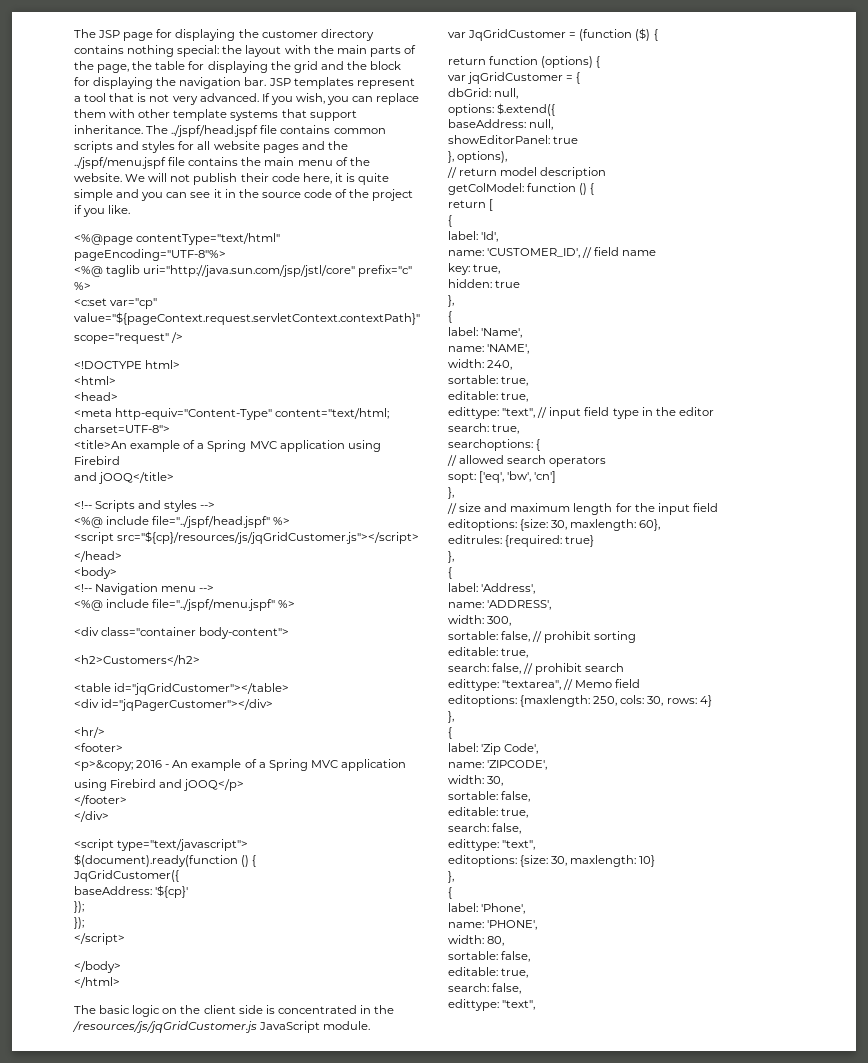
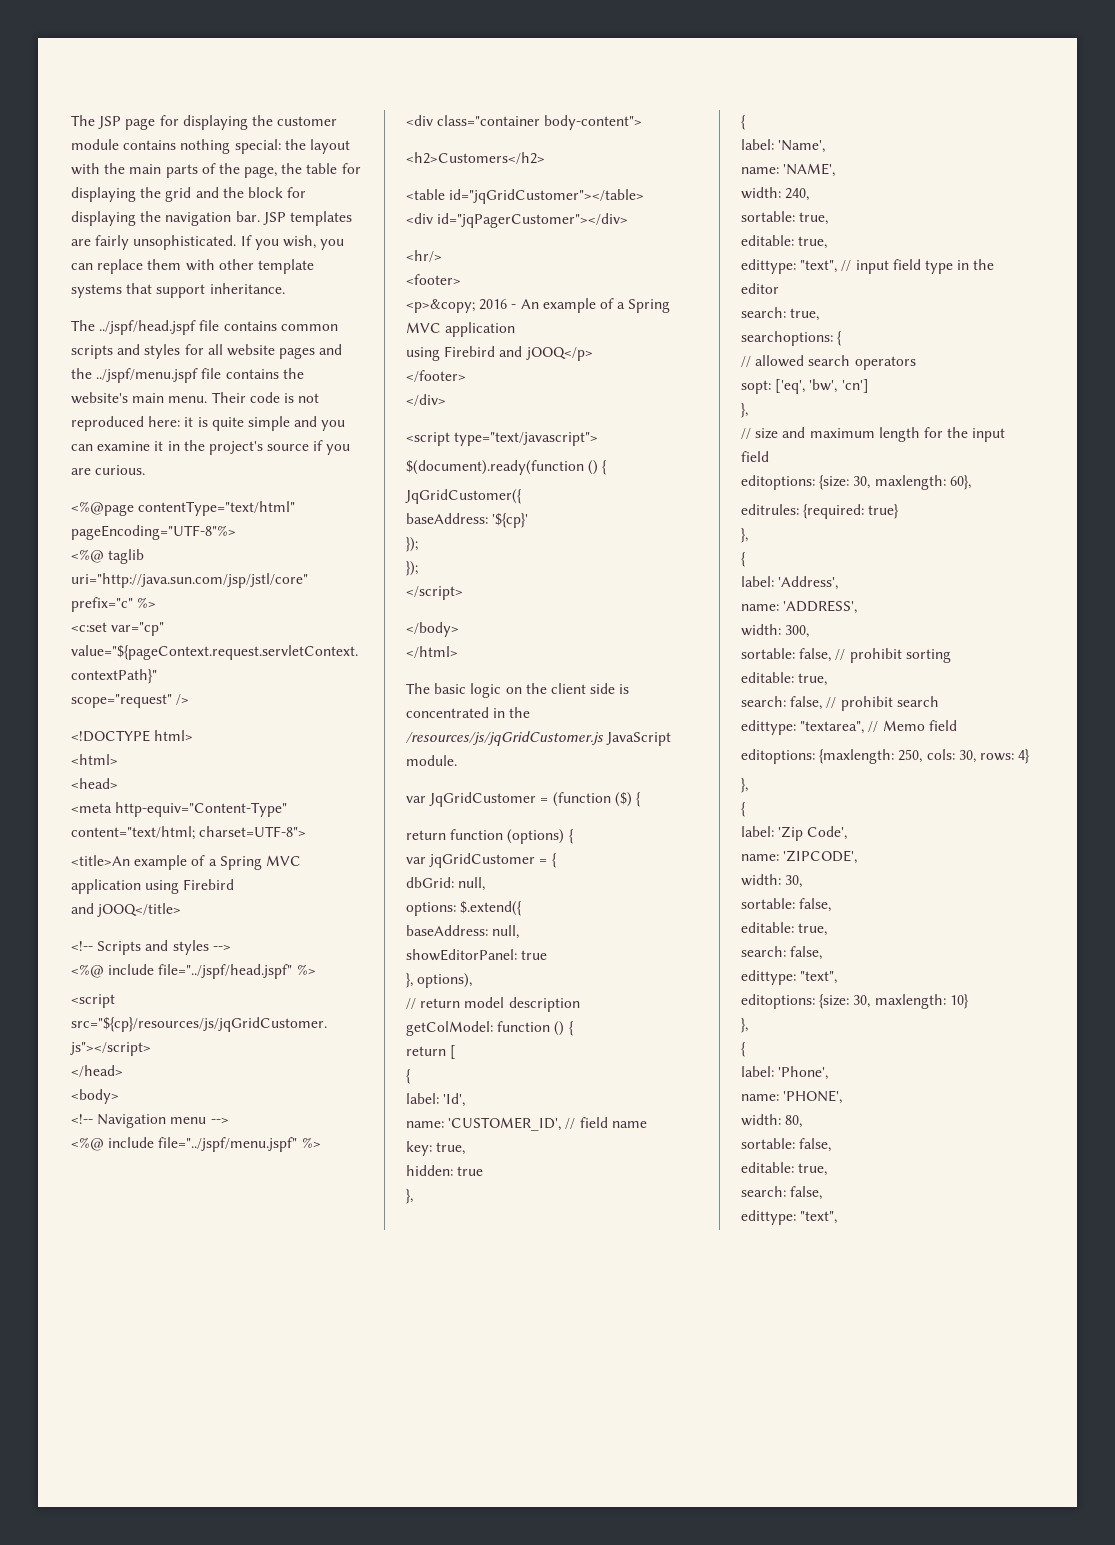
- The JSP page for displaying the customer directory contains nothing special: the layout with the main parts of the page, the table for displaying the grid and the block for displaying the navigation bar.
+ The JSP page for displaying the customer module contains nothing special: the layout with the main parts of the page, the table for displaying the grid and the block for displaying the navigation bar.
- JSP templates represent a tool that is not very advanced.
+ JSP templates are fairly unsophisticated.
- If you wish, you can replace them with other template systems that support inheritance. The ../jspf/head.jspf file contains common scripts and styles for all website pages and the ../jspf/menu.jspf file contains the main menu of the website. We will not publish their code here, it is quite simple and you can see it in the source code of the project if you like.
+ If you wish, you can replace them with other template systems that support inheritance.
+ The ../jspf/head.jspf file contains common scripts and styles for all website pages and the ../jspf/menu.jspf file contains the website's main menu. Their code is not reproduced here: it is quite simple and you can examine it in the project's source if you are curious.

